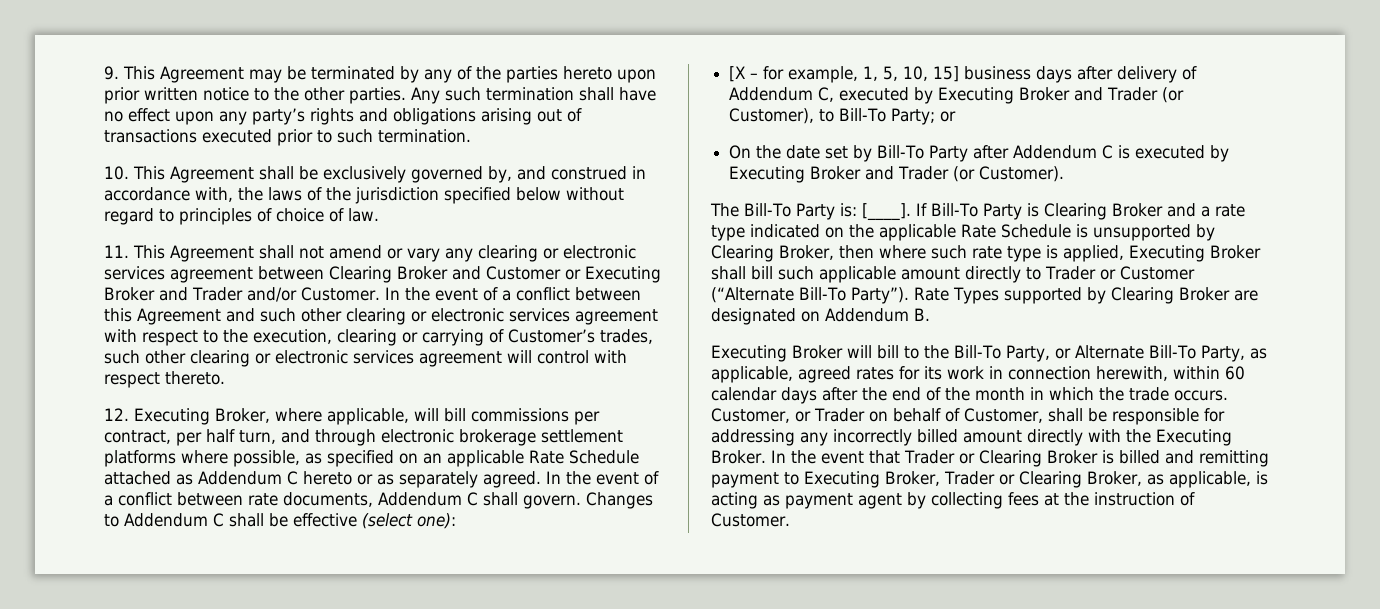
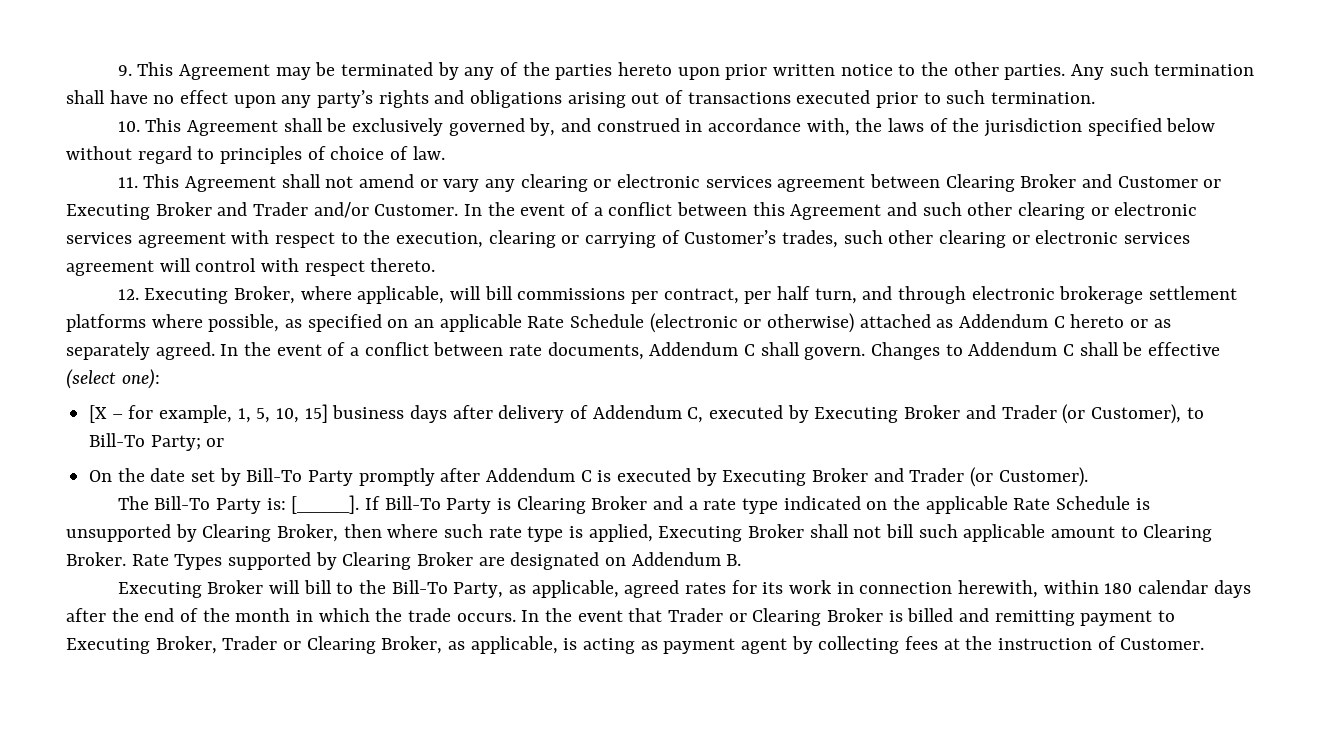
- 12. Executing Broker, where applicable, will bill commissions per contract, per half turn, and through electronic brokerage settlement platforms where possible, as specified on an applicable Rate Schedule attached as Addendum C hereto or as separately agreed.
+ 12. Executing Broker, where applicable, will bill commissions per contract, per half turn, and through electronic brokerage settlement platforms where possible, as specified on an applicable Rate Schedule (electronic or otherwise) attached as Addendum C hereto or as separately agreed.
- On the date set by Bill-To Party after Addendum C is executed by Executing Broker and Trader (or Customer).
+ On the date set by Bill-To Party promptly after Addendum C is executed by Executing Broker and Trader (or Customer).
- If Bill-To Party is Clearing Broker and a rate type indicated on the applicable Rate Schedule is unsupported by Clearing Broker, then where such rate type is applied, Executing Broker shall bill such applicable amount directly to Trader or Customer (“Alternate Bill-To Party”).
+ If Bill-To Party is Clearing Broker and a rate type indicated on the applicable Rate Schedule is unsupported by Clearing Broker, then where such rate type is applied, Executing Broker shall not bill such applicable amount to Clearing Broker.
- Executing Broker will bill to the Bill-To Party, or Alternate Bill-To Party, as applicable, agreed rates for its work in connection herewith, within 60 calendar days after the end of the month in which the trade occurs.
+ Executing Broker will bill to the Bill-To Party, as applicable, agreed rates for its work in connection herewith, within 180 calendar days after the end of the month in which the trade occurs.
- Customer, or Trader on behalf of Customer, shall be responsible for addressing any incorrectly billed amount directly with the Executing Broker.

